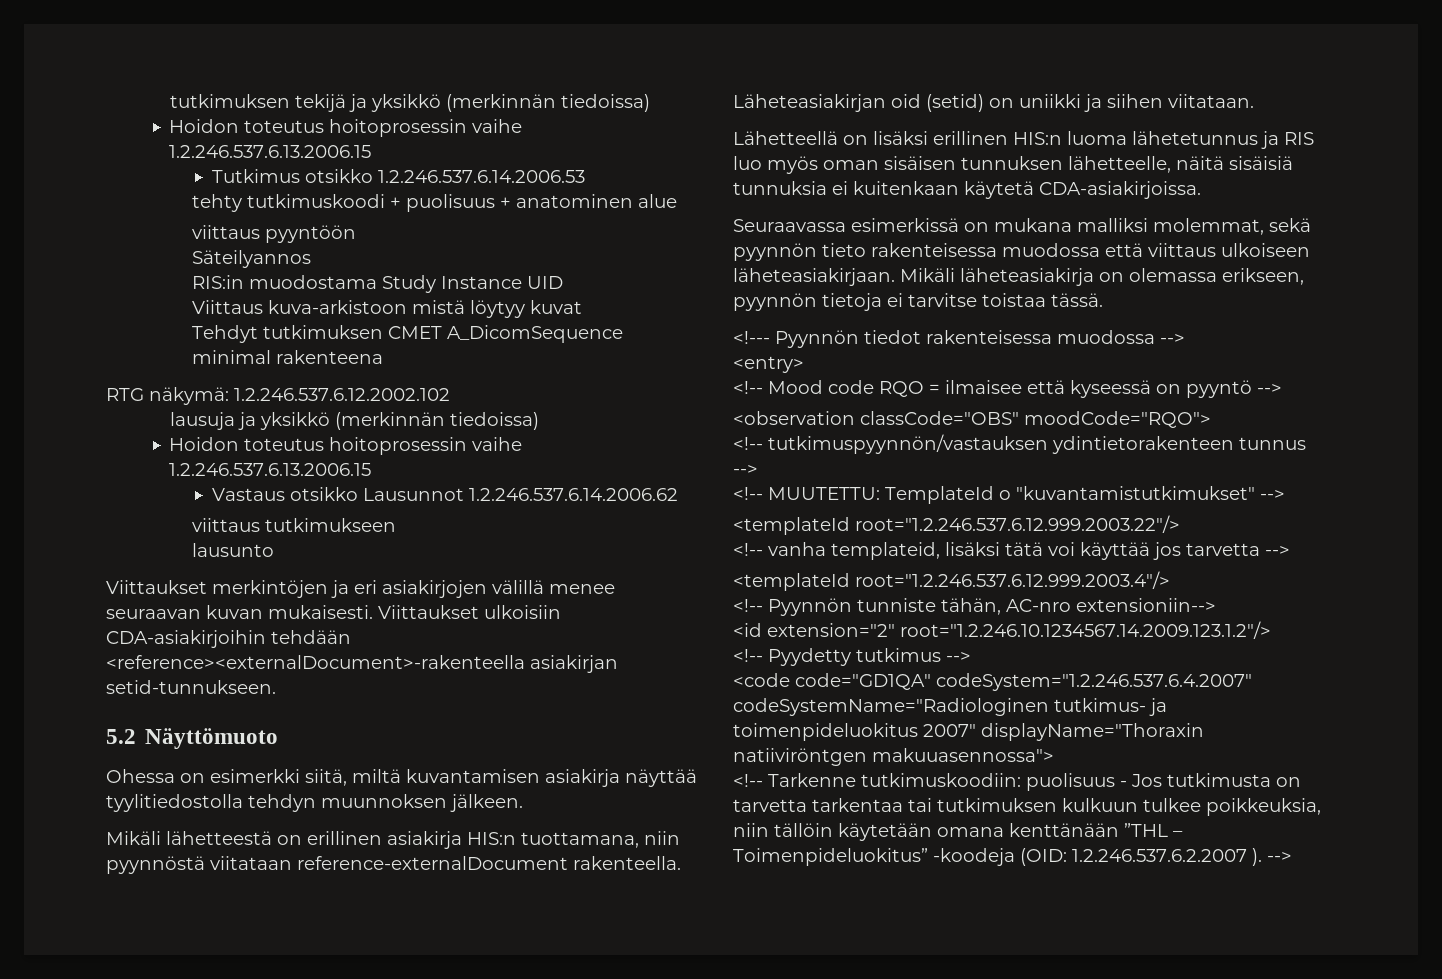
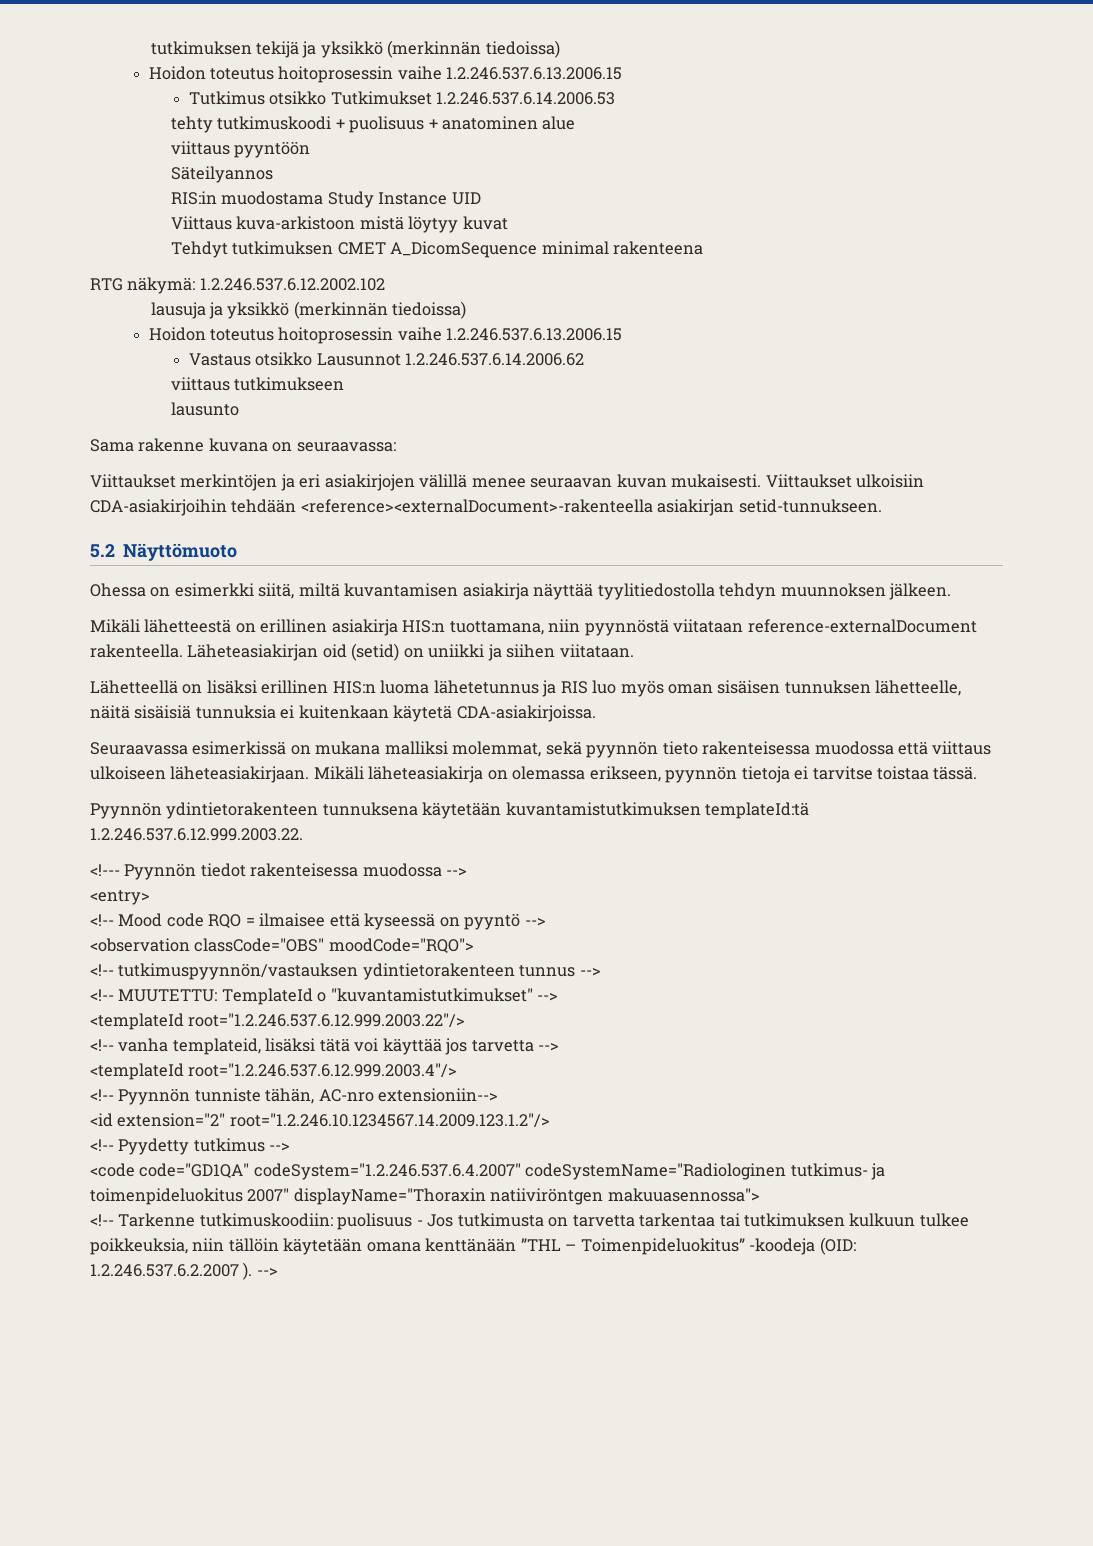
- Tutkimus otsikko 1.2.246.537.6.14.2006.53
+ Tutkimus otsikko Tutkimukset 1.2.246.537.6.14.2006.53
+ Sama rakenne kuvana on seuraavassa:
+ Pyynnön ydintietorakenteen tunnuksena käytetään kuvantamistutkimuksen templateId:tä 1.2.246.537.6.12.999.2003.22.

